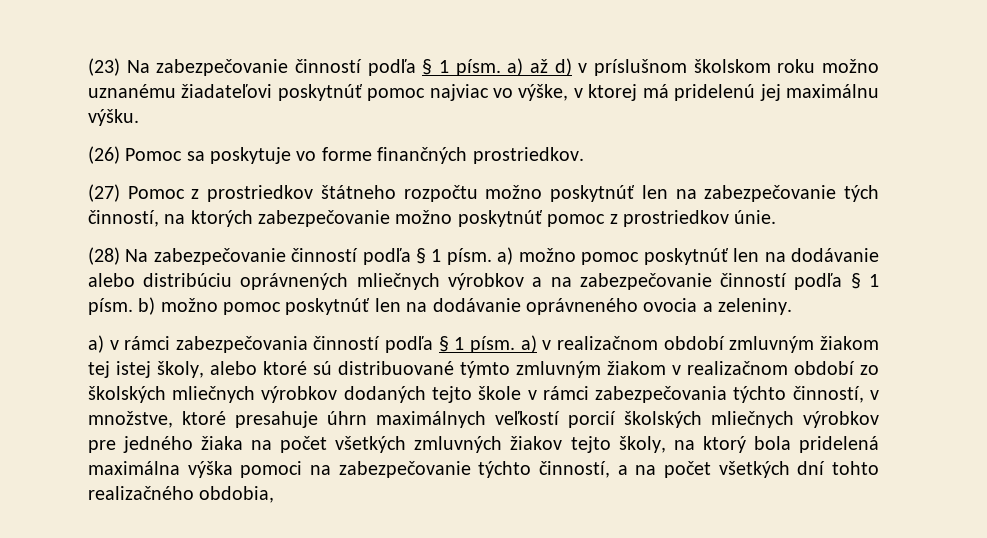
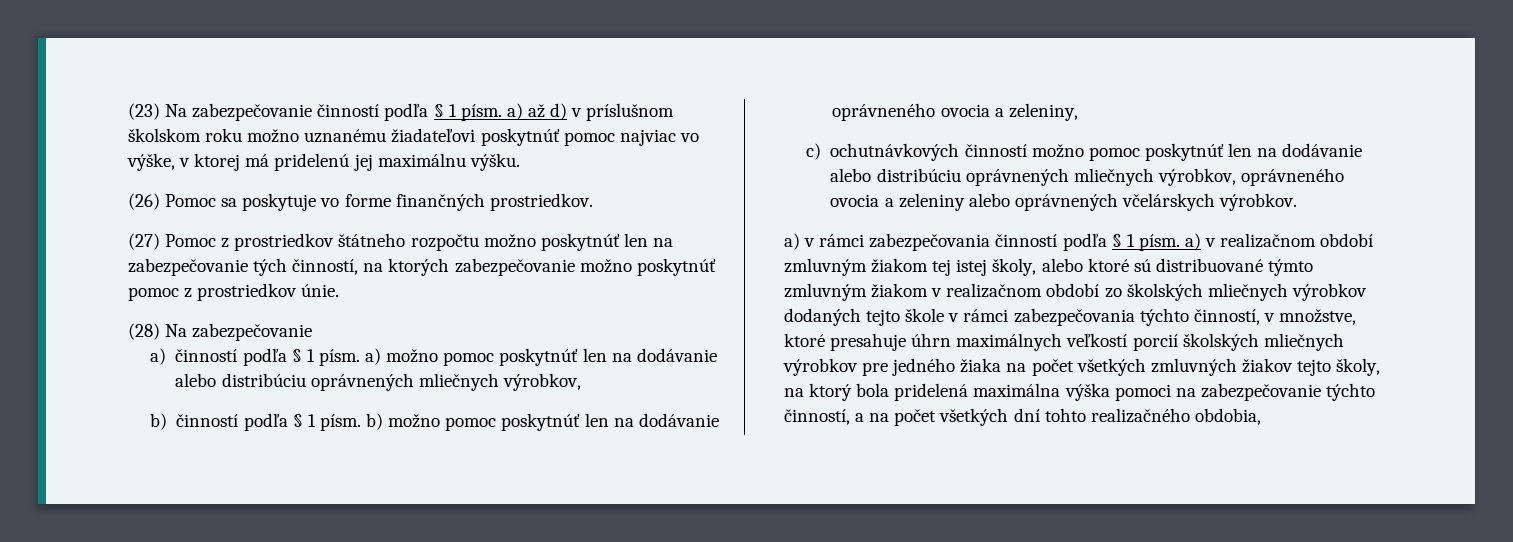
- (28) Na zabezpečovanie činností podľa § 1 písm. a) možno pomoc poskytnúť len na dodávanie alebo distribúciu oprávnených mliečnych výrobkov a na zabezpečovanie činností podľa § 1 písm. b) možno pomoc poskytnúť len na dodávanie oprávneného ovocia a zeleniny.
+ (28) Na zabezpečovanie
+ a) činností podľa § 1 písm. a) možno pomoc poskytnúť len na dodávanie alebo distribúciu oprávnených mliečnych výrobkov,
+ b) činností podľa § 1 písm. b) možno pomoc poskytnúť len na dodávanie oprávneného ovocia a zeleniny,
+ c) ochutnávkových činností možno pomoc poskytnúť len na dodávanie alebo distribúciu oprávnených mliečnych výrobkov, oprávneného ovocia a zeleniny alebo oprávnených včelárskych výrobkov.

